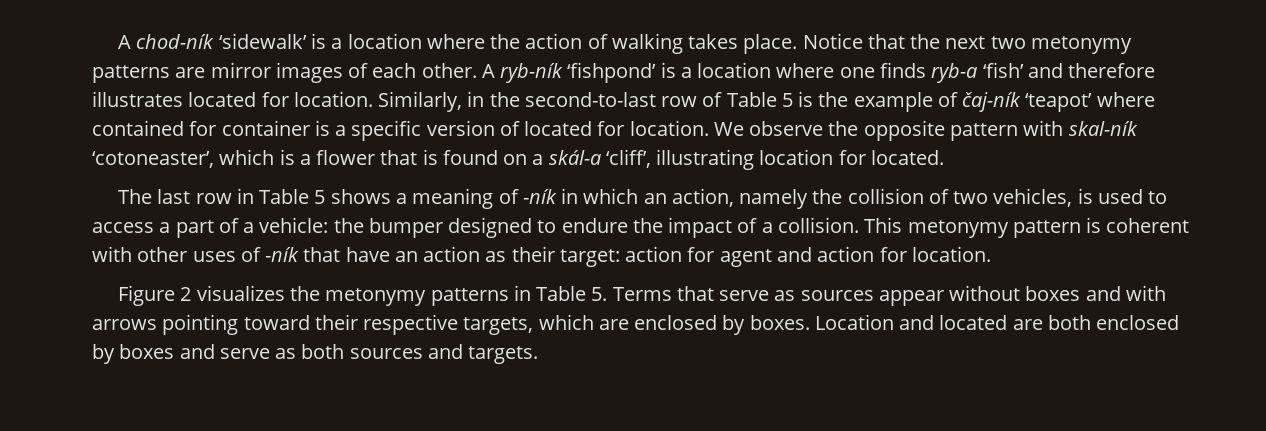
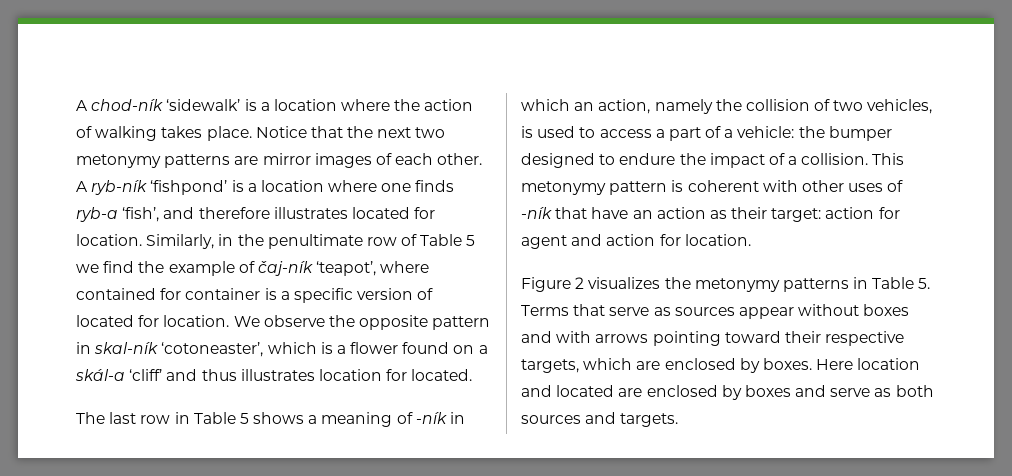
- A ryb-ník ‘fishpond’ is a location where one finds ryb-a ‘fish’ and therefore illustrates located for location.
+ A ryb-ník ‘fishpond’ is a location where one finds ryb-a ‘fish’, and therefore illustrates located for location.
- Similarly, in the second-to-last row of Table 5 is the example of čaj-ník ‘teapot’ where contained for container is a specific version of located for location.
+ Similarly, in the penultimate row of Table 5 we find the example of čaj-ník ‘teapot’, where contained for container is a specific version of located for location.
- We observe the opposite pattern with skal-ník ‘cotoneaster’, which is a flower that is found on a skál-a ‘cliff’, illustrating location for located.
+ We observe the opposite pattern in skal-ník ‘cotoneaster’, which is a flower found on a skál-a ‘cliff’ and thus illustrates location for located.
- Location and located are both enclosed by boxes and serve as both sources and targets.
+ Here location and located are enclosed by boxes and serve as both sources and targets.

